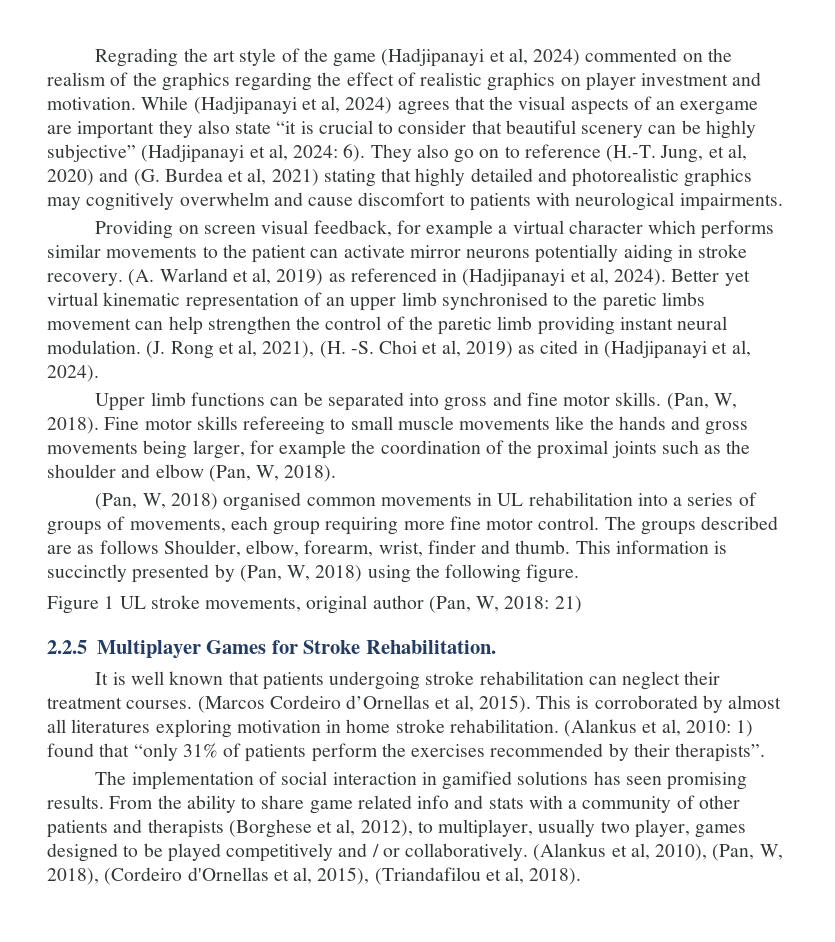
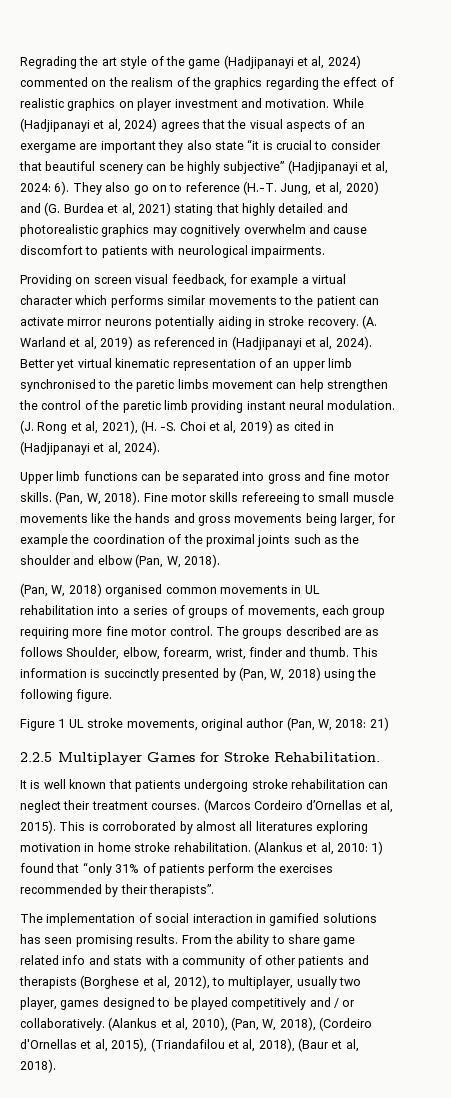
- (Alankus et al, 2010), (Pan, W, 2018), (Cordeiro d'Ornellas et al, 2015), (Triandafilou et al, 2018).
+ (Alankus et al, 2010), (Pan, W, 2018), (Cordeiro d'Ornellas et al, 2015), (Triandafilou et al, 2018), (Baur et al, 2018).

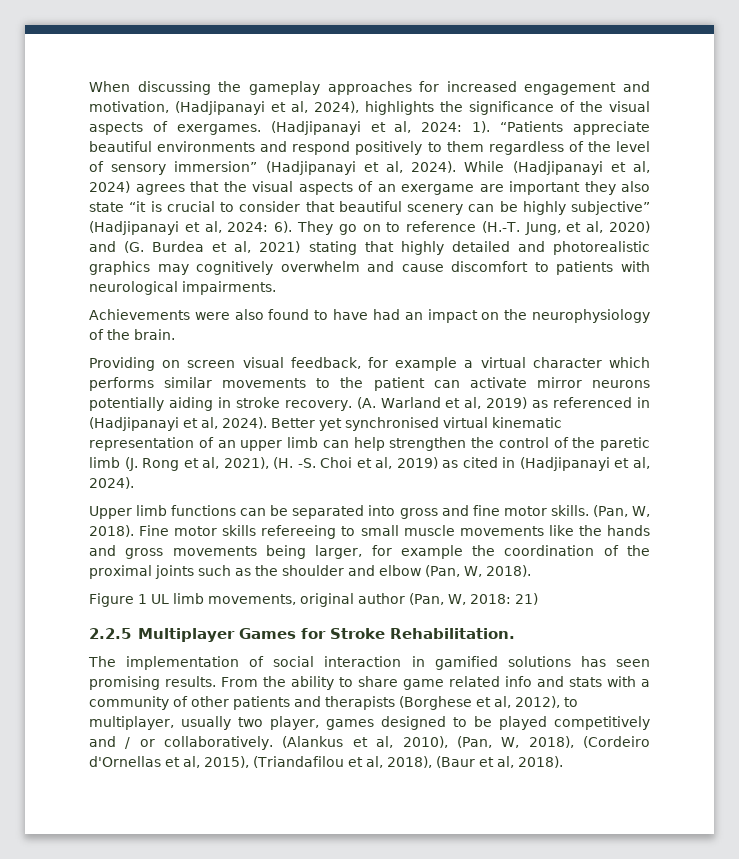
- Regrading the art style of the game (Hadjipanayi et al, 2024) commented on the realism of the graphics regarding the effect of realistic graphics on player investment and motivation.
+ When discussing the gameplay approaches for increased engagement and motivation, (Hadjipanayi et al, 2024), highlights the significance of the visual aspects of exergames. (Hadjipanayi et al, 2024: 1). “Patients appreciate beautiful environments and respond positively to them regardless of the level of sensory immersion” (Hadjipanayi et al, 2024).
- They also go on to reference (H.-T. Jung, et al, 2020) and (G. Burdea et al, 2021) stating that highly detailed and photorealistic graphics may cognitively overwhelm and cause discomfort to patients with neurological impairments.
+ They go on to reference (H.-T. Jung, et al, 2020) and (G. Burdea et al, 2021) stating that highly detailed and photorealistic graphics may cognitively overwhelm and cause discomfort to patients with neurological impairments.
+ Achievements were also found to have had an impact on the neurophysiology of the brain.
- Better yet virtual kinematic representation of an upper limb synchronised to the paretic limbs movement can help strengthen the control of the paretic limb providing instant neural modulation. (J. Rong et al, 2021), (H. -S.
+ Better yet synchronised virtual kinematic representation of an upper limb can help strengthen the control of the paretic limb (J. Rong et al, 2021), (H. -S.
- (Pan, W, 2018) organised common movements in UL rehabilitation into a series of groups of movements, each group requiring more fine motor control. The groups described are as follows Shoulder, elbow, forearm, wrist, finder and thumb. This information is succinctly presented by (Pan, W, 2018) using the following figure.
- Figure 1 UL stroke movements, original author (Pan, W, 2018: 21)
+ Figure 1 UL limb movements, original author (Pan, W, 2018: 21)
- It is well known that patients undergoing stroke rehabilitation can neglect their treatment courses. (Marcos Cordeiro d’Ornellas et al, 2015). This is corroborated by almost all literatures exploring motivation in home stroke rehabilitation. (Alankus et al, 2010: 1) found that “only 31% of patients perform the exercises recommended by their therapists”.

